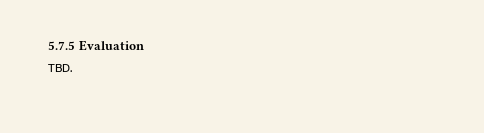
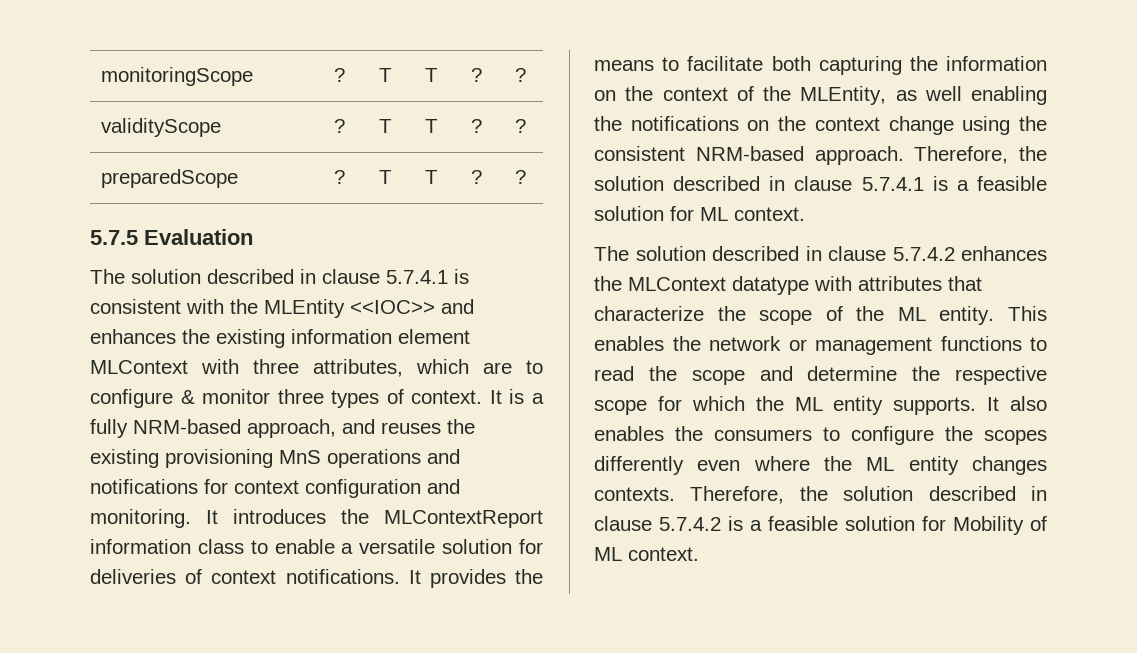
+ monitoringScope | ? | T | T | ? | ?
+ validityScope | ? | T | T | ? | ?
+ preparedScope | ? | T | T | ? | ?
  5.7.5 Evaluation
- TBD.
+ The solution described in clause 5.7.4.1 is consistent with the MLEntity <<IOC>> and enhances the existing information element MLContext with three attributes, which are to configure & monitor three types of context. It is a fully NRM-based approach, and reuses the existing provisioning MnS operations and notifications for context configuration and monitoring. It introduces the MLContextReport information class to enable a versatile solution for deliveries of context notifications. It provides the means to facilitate both capturing the information on the context of the MLEntity, as well enabling the notifications on the context change using the consistent NRM-based approach. Therefore, the solution described in clause 5.7.4.1 is a feasible solution for ML context.
+ The solution described in clause 5.7.4.2 enhances the MLContext datatype with attributes that characterize the scope of the ML entity. This enables the network or management functions to read the scope and determine the respective scope for which the ML entity supports. It also enables the consumers to configure the scopes differently even where the ML entity changes contexts. Therefore, the solution described in clause 5.7.4.2 is a feasible solution for Mobility of ML context.

